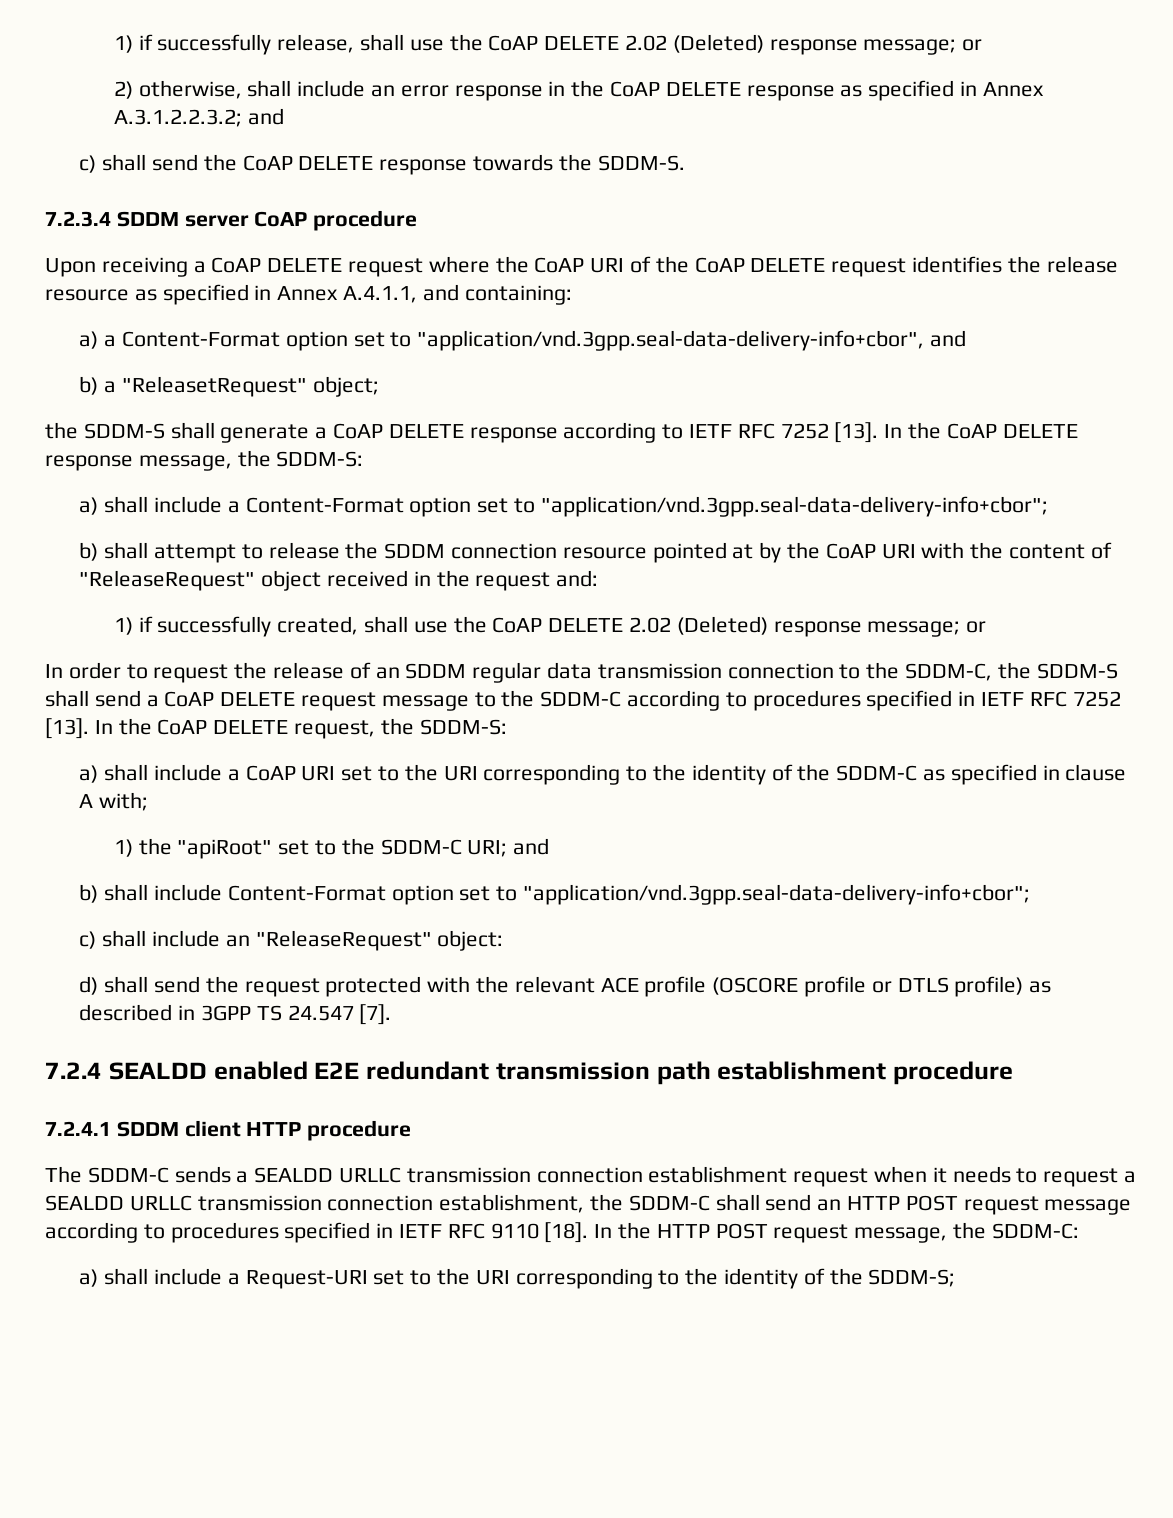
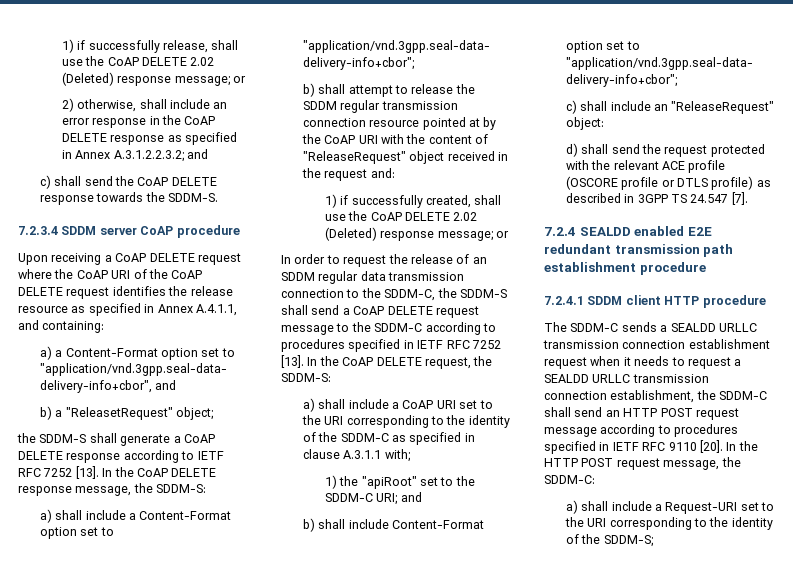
- b) shall attempt to release the SDDM connection resource pointed at by the CoAP URI with the content of "ReleaseRequest" object received in the request and:
+ b) shall attempt to release the SDDM regular transmission connection resource pointed at by the CoAP URI with the content of "ReleaseRequest" object received in the request and:
- a) shall include a CoAP URI set to the URI corresponding to the identity of the SDDM-C as specified in clause A with;
+ a) shall include a CoAP URI set to the URI corresponding to the identity of the SDDM-C as specified in clause A.3.1.1 with;
- The SDDM-C sends a SEALDD URLLC transmission connection establishment request when it needs to request a SEALDD URLLC transmission connection establishment, the SDDM-C shall send an HTTP POST request message according to procedures specified in IETF RFC 9110 [18].
+ The SDDM-C sends a SEALDD URLLC transmission connection establishment request when it needs to request a SEALDD URLLC transmission connection establishment, the SDDM-C shall send an HTTP POST request message according to procedures specified in IETF RFC 9110 [20].

